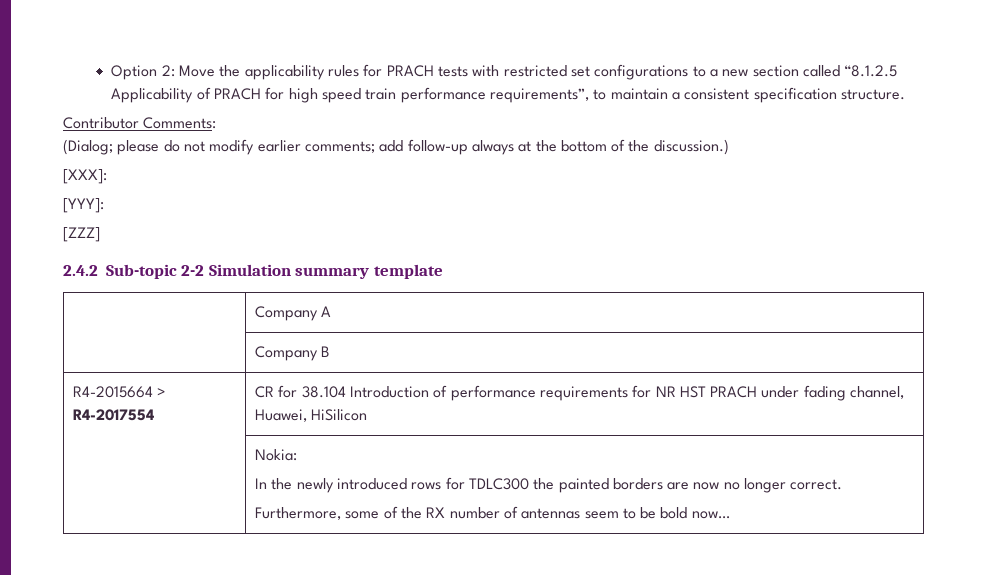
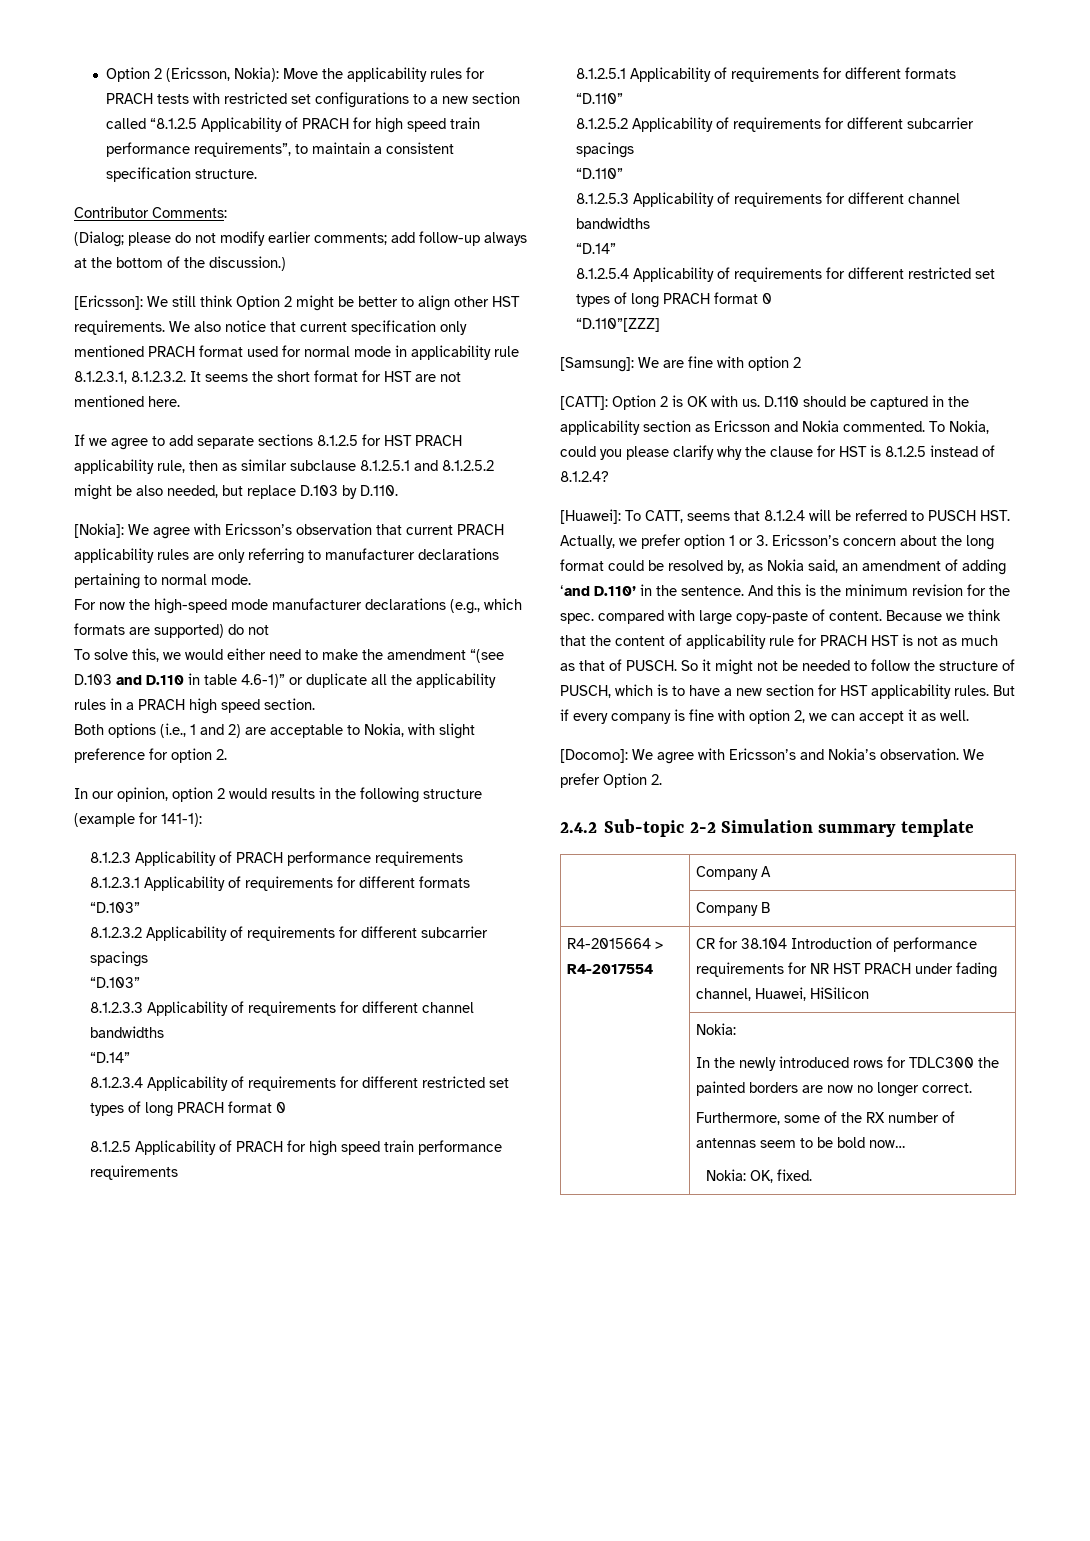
- Option 2: Move the applicability rules for PRACH tests with restricted set configurations to a new section called “8.1.2.5 Applicability of PRACH for high speed train performance requirements”, to maintain a consistent specification structure.
+ Option 2 (Ericsson, Nokia): Move the applicability rules for PRACH tests with restricted set configurations to a new section called “8.1.2.5 Applicability of PRACH for high speed train performance requirements”, to maintain a consistent specification structure.
- [XXX]:
- [YYY]:
- [ZZZ]
+ [Ericsson]: We still think Option 2 might be better to align other HST requirements. We also notice that current specification only mentioned PRACH format used for normal mode in applicability rule 8.1.2.3.1, 8.1.2.3.2. It seems the short format for HST are not mentioned here.
+ If we agree to add separate sections 8.1.2.5 for HST PRACH applicability rule, then as similar subclause 8.1.2.5.1 and 8.1.2.5.2 might be also needed, but replace D.103 by D.110.
+ [Nokia]: We agree with Ericsson’s observation that current PRACH applicability rules are only referring to manufacturer declarations pertaining to normal mode.
+ For now the high-speed mode manufacturer declarations (e.g., which formats are supported) do not
+ To solve this, we would either need to make the amendment “(see D.103 and D.110 in table 4.6-1)” or duplicate all the applicability rules in a PRACH high speed section.
+ Both options (i.e., 1 and 2) are acceptable to Nokia, with slight preference for option 2.
+ In our opinion, option 2 would results in the following structure (example for 141-1):
+ 8.1.2.3 Applicability of PRACH performance requirements
+ 8.1.2.3.1 Applicability of requirements for different formats
+ “D.103”
+ 8.1.2.3.2 Applicability of requirements for different subcarrier spacings
+ “D.103”
+ 8.1.2.3.3 Applicability of requirements for different channel bandwidths
+ “D.14”
+ 8.1.2.3.4 Applicability of requirements for different restricted set types of long PRACH format 0
+ 8.1.2.5 Applicability of PRACH for high speed train performance requirements
+ 8.1.2.5.1 Applicability of requirements for different formats
+ “D.110”
+ 8.1.2.5.2 Applicability of requirements for different subcarrier spacings
+ “D.110”
+ 8.1.2.5.3 Applicability of requirements for different channel bandwidths
+ “D.14”
+ 8.1.2.5.4 Applicability of requirements for different restricted set types of long PRACH format 0
+ “D.110”[ZZZ]
+ [Samsung]: We are fine with option 2
+ [CATT]: Option 2 is OK with us. D.110 should be captured in the applicability section as Ericsson and Nokia commented. To Nokia, could you please clarify why the clause for HST is 8.1.2.5 instead of 8.1.2.4?
+ [Huawei]: To CATT, seems that 8.1.2.4 will be referred to PUSCH HST. Actually, we prefer option 1 or 3. Ericsson’s concern about the long format could be resolved by, as Nokia said, an amendment of adding ‘and D.110’ in the sentence. And this is the minimum revision for the spec. compared with large copy-paste of content. Because we think that the content of applicability rule for PRACH HST is not as much as that of PUSCH. So it might not be needed to follow the structure of PUSCH, which is to have a new section for HST applicability rules. But if every company is fine with option 2, we can accept it as well.
+ [Docomo]: We agree with Ericsson’s and Nokia’s observation. We prefer Option 2.
  | Nokia:
  In the newly introduced rows for TDLC300 the painted borders are now no longer correct.
  Furthermore, some of the RX number of antennas seem to be bold now…
+ Nokia: OK, fixed.

